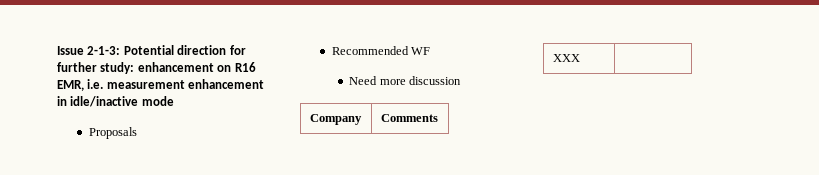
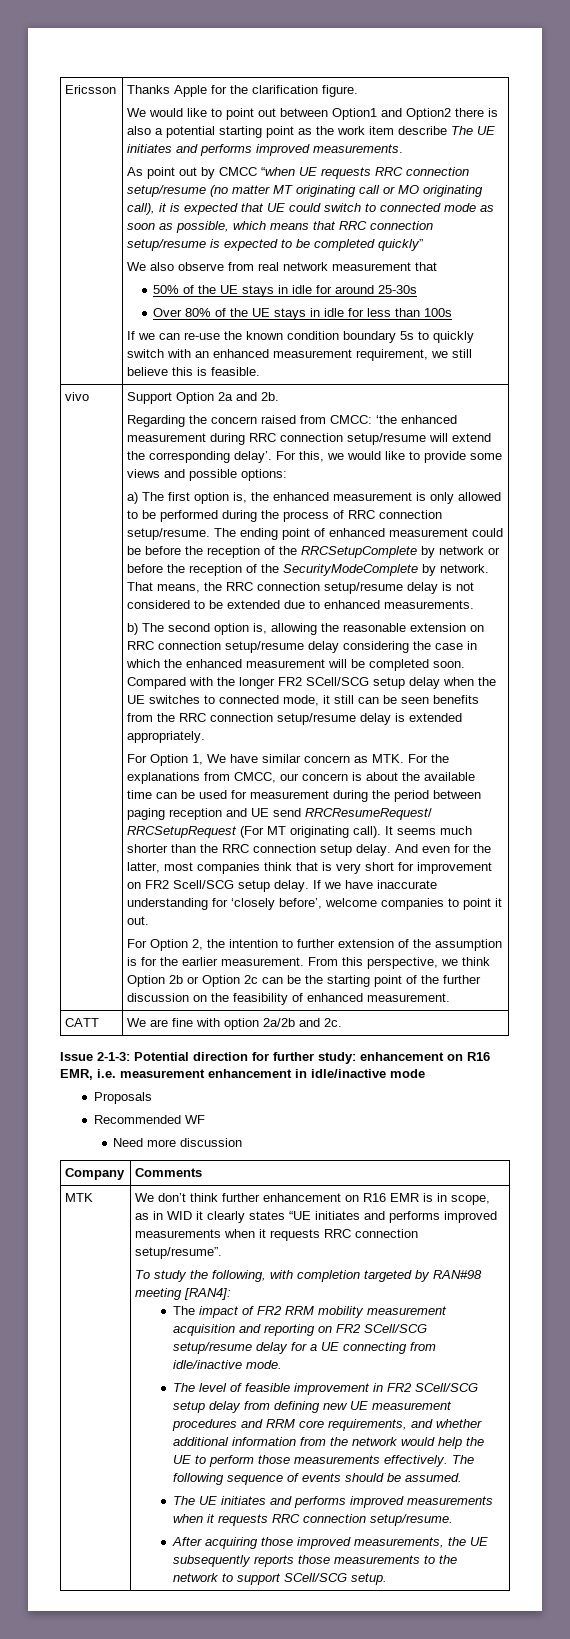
+ Ericsson | Thanks Apple for the clarification figure.
+ We would like to point out between Option1 and Option2 there is also a potential starting point as the work item describe The UE initiates and performs improved measurements.
+ As point out by CMCC “when UE requests RRC connection setup/resume (no matter MT originating call or MO originating call), it is expected that UE could switch to connected mode as soon as possible, which means that RRC connection setup/resume is expected to be completed quickly”
+ We also observe from real network measurement that
+ 50% of the UE stays in idle for around 25-30s
+ Over 80% of the UE stays in idle for less than 100s
+ If we can re-use the known condition boundary 5s to quickly switch with an enhanced measurement requirement, we still believe this is feasible.
+ vivo | Support Option 2a and 2b.
+ Regarding the concern raised from CMCC: ‘the enhanced measurement during RRC connection setup/resume will extend the corresponding delay’. For this, we would like to provide some views and possible options:
+ a) The first option is, the enhanced measurement is only allowed to be performed during the process of RRC connection setup/resume. The ending point of enhanced measurement could be before the reception of the RRCSetupComplete by network or before the reception of the SecurityModeComplete by network. That means, the RRC connection setup/resume delay is not considered to be extended due to enhanced measurements.
+ b) The second option is, allowing the reasonable extension on RRC connection setup/resume delay considering the case in which the enhanced measurement will be completed soon. Compared with the longer FR2 SCell/SCG setup delay when the UE switches to connected mode, it still can be seen benefits from the RRC connection setup/resume delay is extended appropriately.
+ For Option 1, We have similar concern as MTK. For the explanations from CMCC, our concern is about the available time can be used for measurement during the period between paging reception and UE send RRCResumeRequest/ RRCSetupRequest (For MT originating call). It seems much shorter than the RRC connection setup delay. And even for the latter, most companies think that is very short for improvement on FR2 Scell/SCG setup delay. If we have inaccurate understanding for ‘closely before’, welcome companies to point it out.
+ For Option 2, the intention to further extension of the assumption is for the earlier measurement. From this perspective, we think Option 2b or Option 2c can be the starting point of the further discussion on the feasibility of enhanced measurement.
+ CATT | We are fine with option 2a/2b and 2c.
- XXX
+ MTK | We don’t think further enhancement on R16 EMR is in scope, as in WID it clearly states “UE initiates and performs improved measurements when it requests RRC connection setup/resume”.
+ To study the following, with completion targeted by RAN#98 meeting [RAN4]:
+ The impact of FR2 RRM mobility measurement acquisition and reporting on FR2 SCell/SCG setup/resume delay for a UE connecting from idle/inactive mode.
+ The level of feasible improvement in FR2 SCell/SCG setup delay from defining new UE measurement procedures and RRM core requirements, and whether additional information from the network would help the UE to perform those measurements effectively. The following sequence of events should be assumed.
+ The UE initiates and performs improved measurements when it requests RRC connection setup/resume.
+ After acquiring those improved measurements, the UE subsequently reports those measurements to the network to support SCell/SCG setup.

